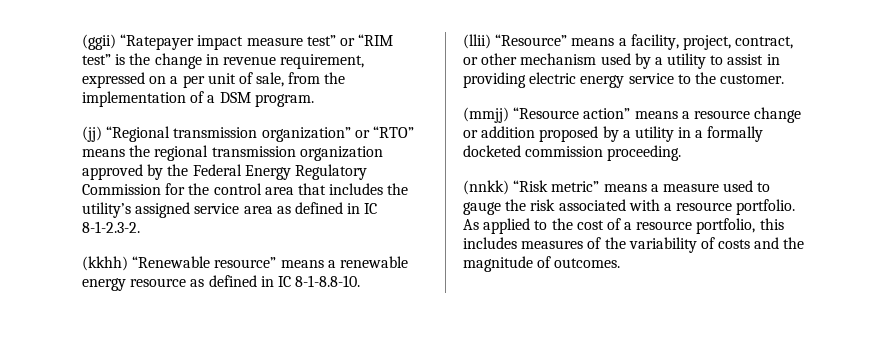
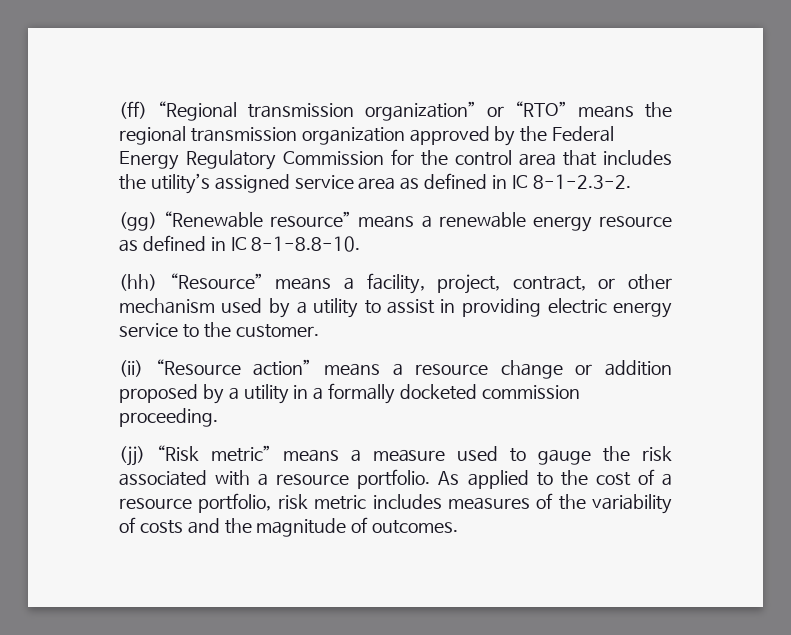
- (ggii) “Ratepayer impact measure test” or “RIM test” is the change in revenue requirement, expressed on a per unit of sale, from the implementation of a DSM program.
- (jj) “Regional transmission organization” or “RTO” means the regional transmission organization approved by the Federal Energy Regulatory Commission for the control area that includes the utility’s assigned service area as defined in IC 8-1-2.3-2.
+ (ff) “Regional transmission organization” or “RTO” means the regional transmission organization approved by the Federal Energy Regulatory Commission for the control area that includes the utility’s assigned service area as defined in IC 8-1-2.3-2.
- (kkhh) “Renewable resource” means a renewable energy resource as defined in IC 8-1-8.8-10.
+ (gg) “Renewable resource” means a renewable energy resource as defined in IC 8-1-8.8-10.
- (llii) “Resource” means a facility, project, contract, or other mechanism used by a utility to assist in providing electric energy service to the customer.
+ (hh) “Resource” means a facility, project, contract, or other mechanism used by a utility to assist in providing electric energy service to the customer.
- (mmjj) “Resource action” means a resource change or addition proposed by a utility in a formally docketed commission proceeding.
+ (ii) “Resource action” means a resource change or addition proposed by a utility in a formally docketed commission proceeding.
- (nnkk) “Risk metric” means a measure used to gauge the risk associated with a resource portfolio.
+ (jj) “Risk metric” means a measure used to gauge the risk associated with a resource portfolio.
- As applied to the cost of a resource portfolio, this includes measures of the variability of costs and the magnitude of outcomes.
+ As applied to the cost of a resource portfolio, risk metric includes measures of the variability of costs and the magnitude of outcomes.

